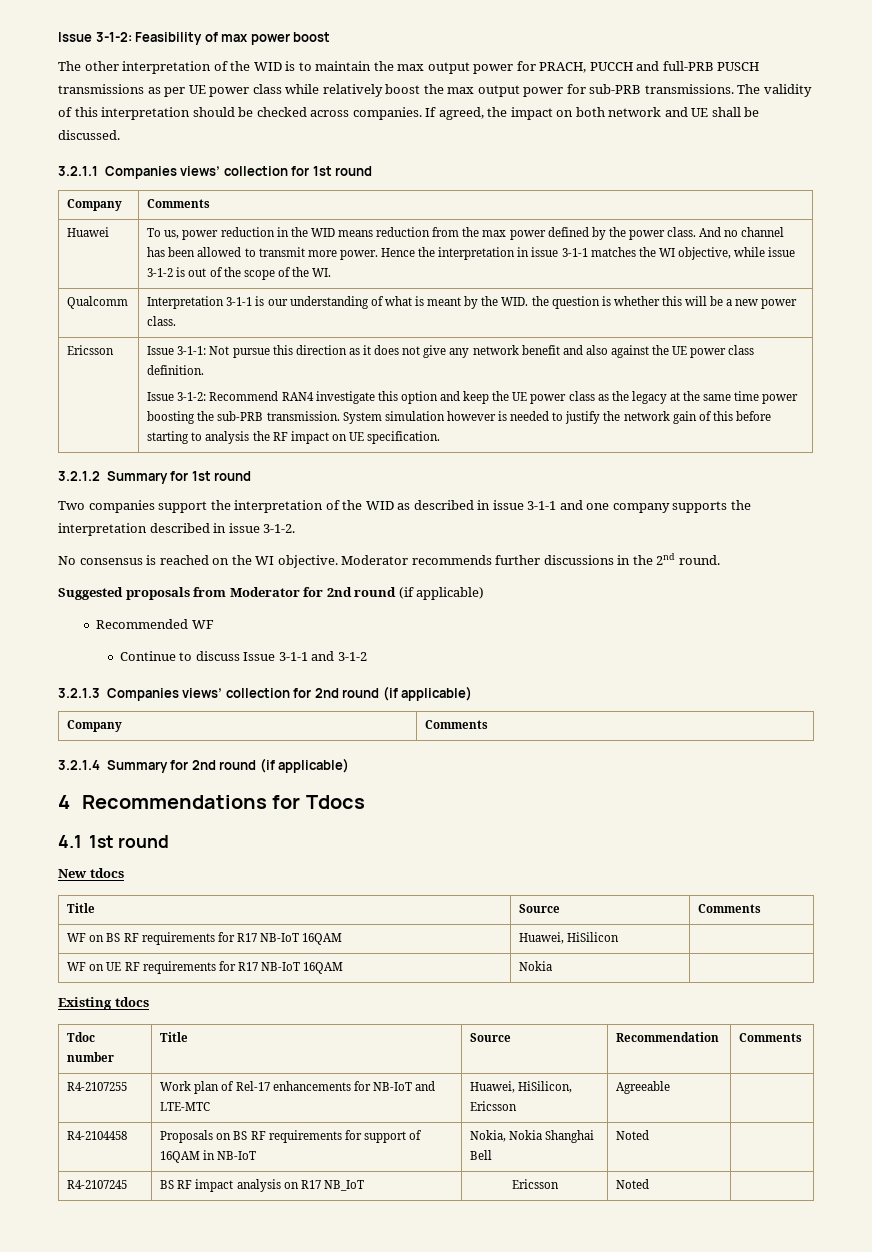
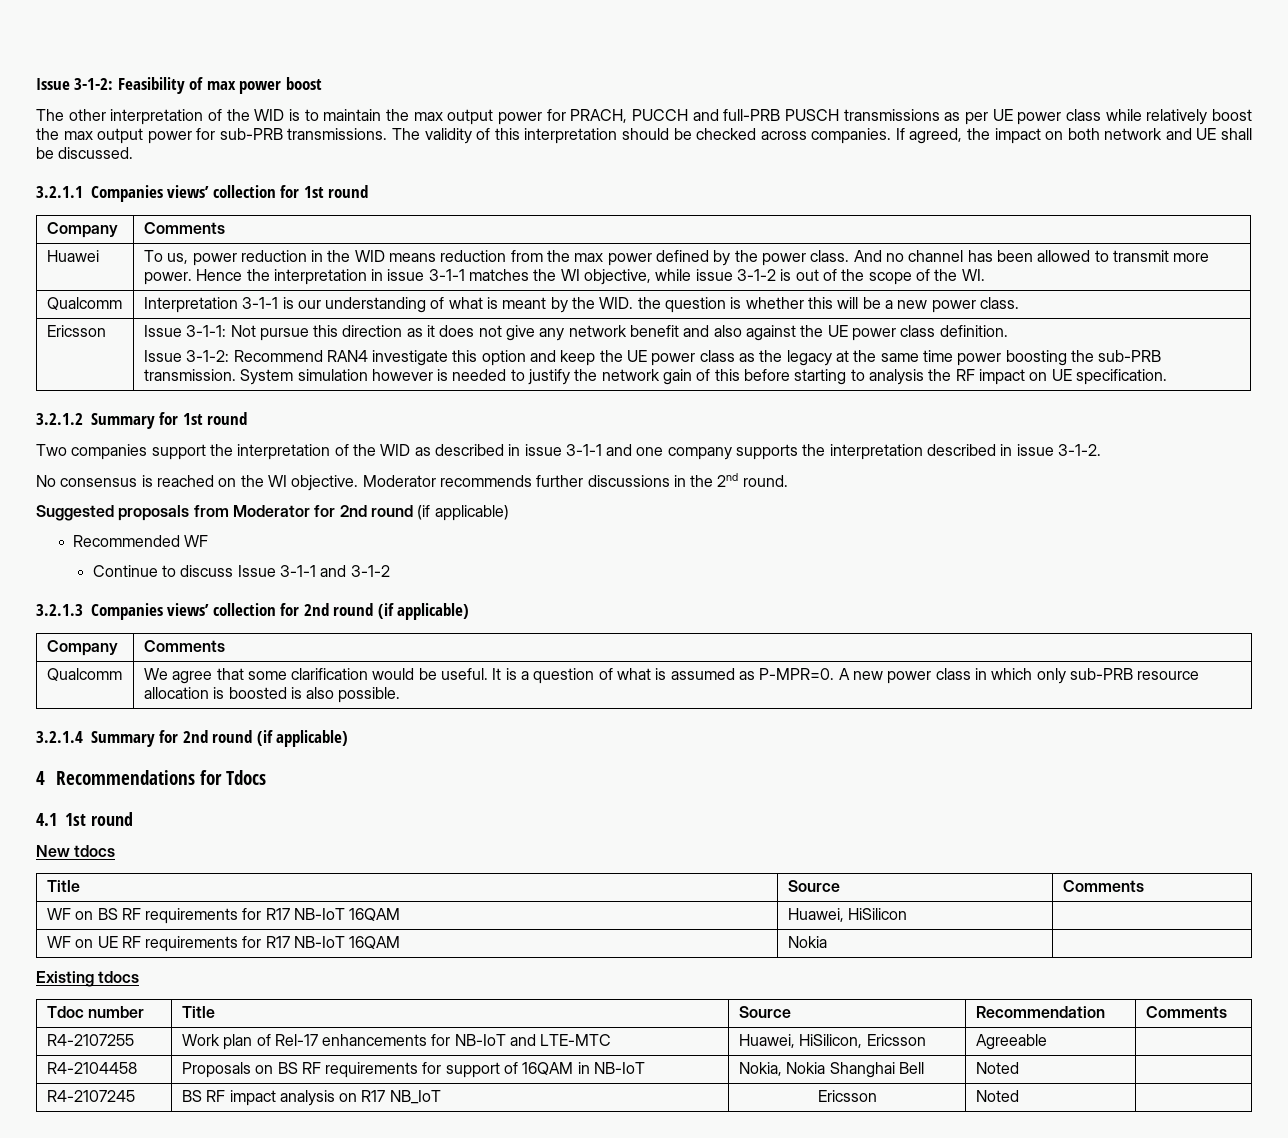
+ Qualcomm | We agree that some clarification would be useful. It is a question of what is assumed as P-MPR=0. A new power class in which only sub-PRB resource allocation is boosted is also possible.

